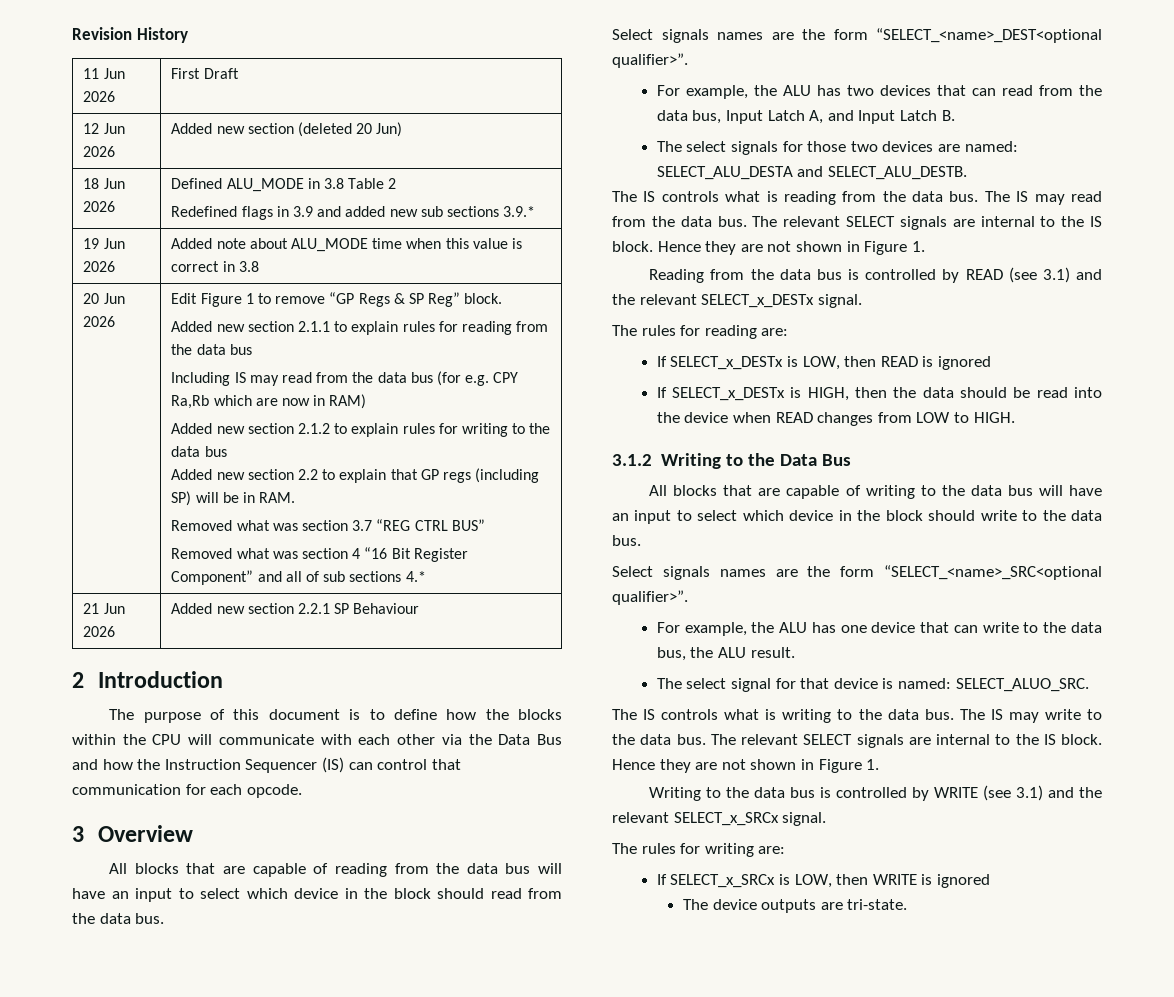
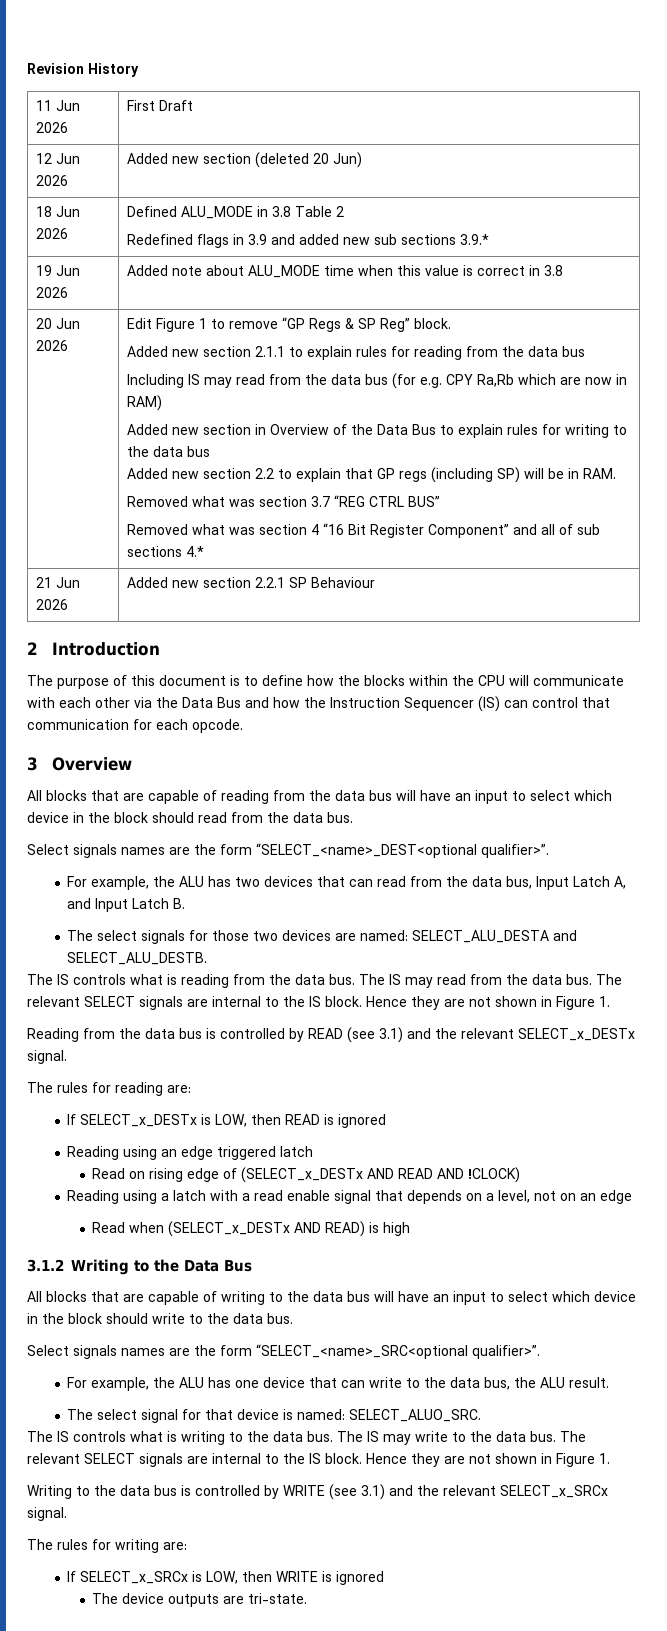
- Added new section 2.1.2 to explain rules for writing to the data bus
+ Added new section in Overview of the Data Bus to explain rules for writing to the data bus
- If SELECT_x_DESTx is HIGH, then the data should be read into the device when READ changes from LOW to HIGH.
+ Reading using an edge triggered latch
+ Read on rising edge of (SELECT_x_DESTx AND READ AND !CLOCK)
+ Reading using a latch with a read enable signal that depends on a level, not on an edge
+ Read when (SELECT_x_DESTx AND READ) is high

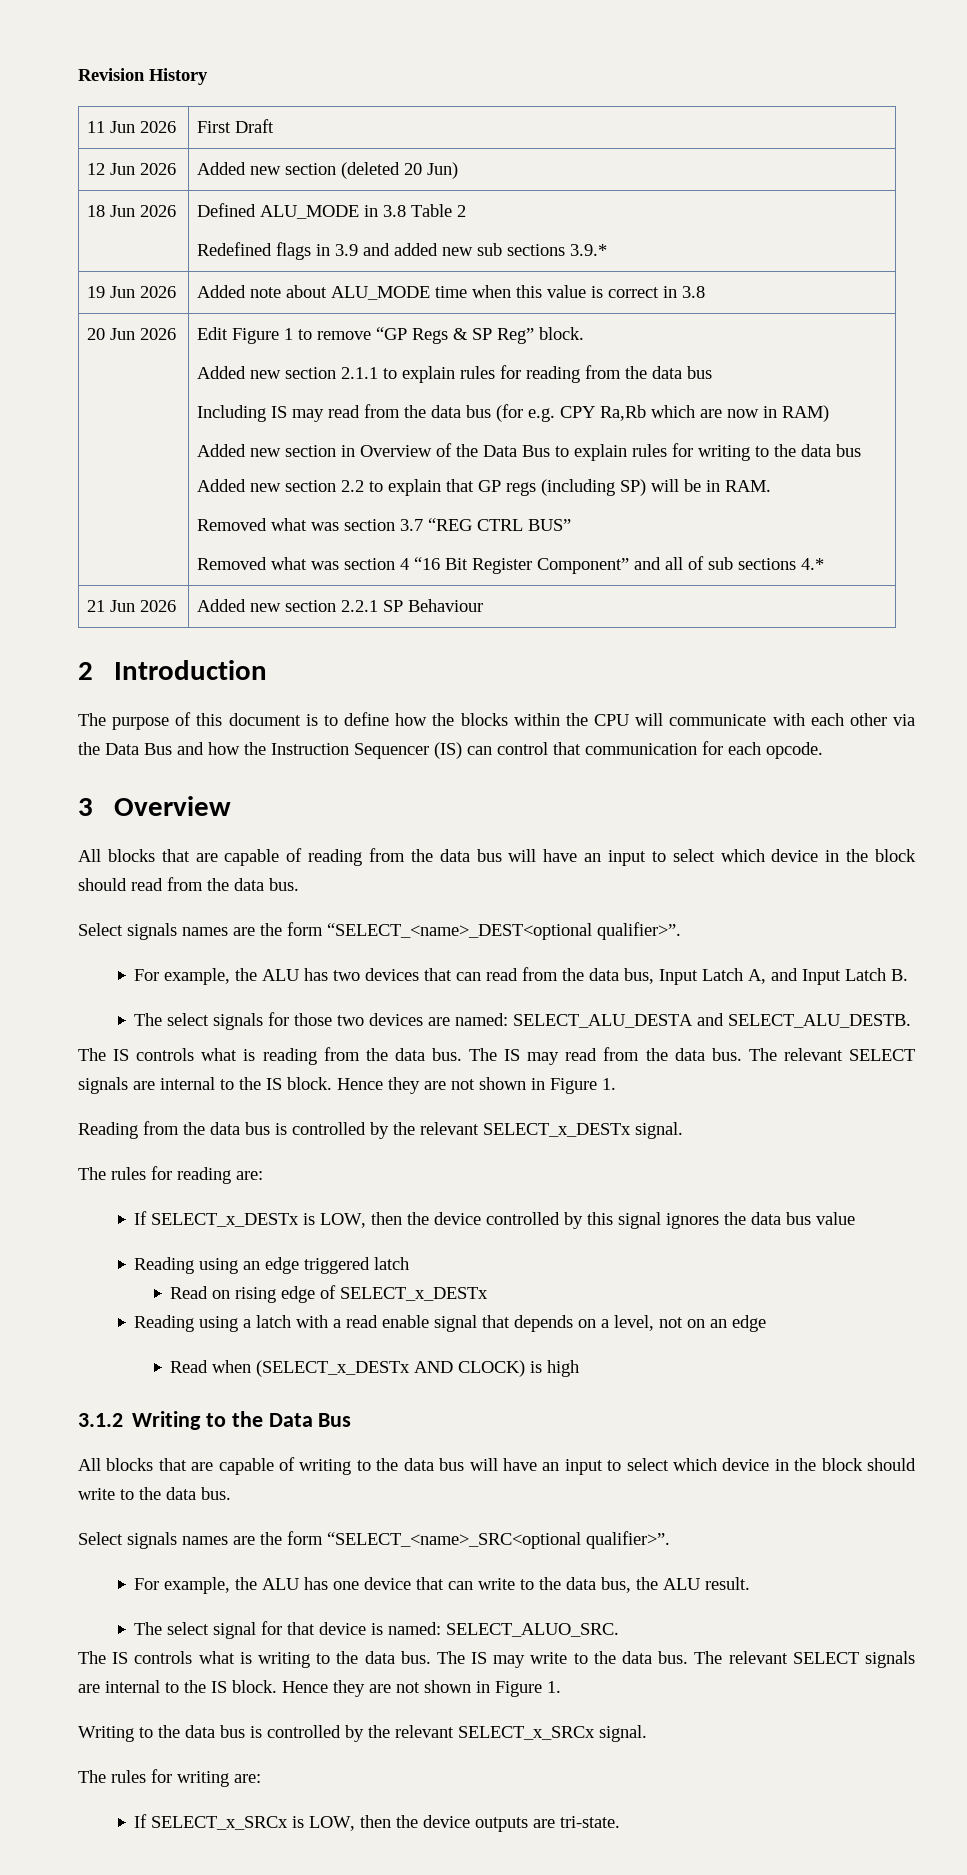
- Reading from the data bus is controlled by READ (see 3.1) and the relevant SELECT_x_DESTx signal.
+ Reading from the data bus is controlled by the relevant SELECT_x_DESTx signal.
- If SELECT_x_DESTx is LOW, then READ is ignored
+ If SELECT_x_DESTx is LOW, then the device controlled by this signal ignores the data bus value
- Read on rising edge of (SELECT_x_DESTx AND READ AND !CLOCK)
+ Read on rising edge of SELECT_x_DESTx
- Read when (SELECT_x_DESTx AND READ) is high
+ Read when (SELECT_x_DESTx AND CLOCK) is high
- Writing to the data bus is controlled by WRITE (see 3.1) and the relevant SELECT_x_SRCx signal.
+ Writing to the data bus is controlled by the relevant SELECT_x_SRCx signal.
- If SELECT_x_SRCx is LOW, then WRITE is ignored
- The device outputs are tri-state.
+ If SELECT_x_SRCx is LOW, then the device outputs are tri-state.

